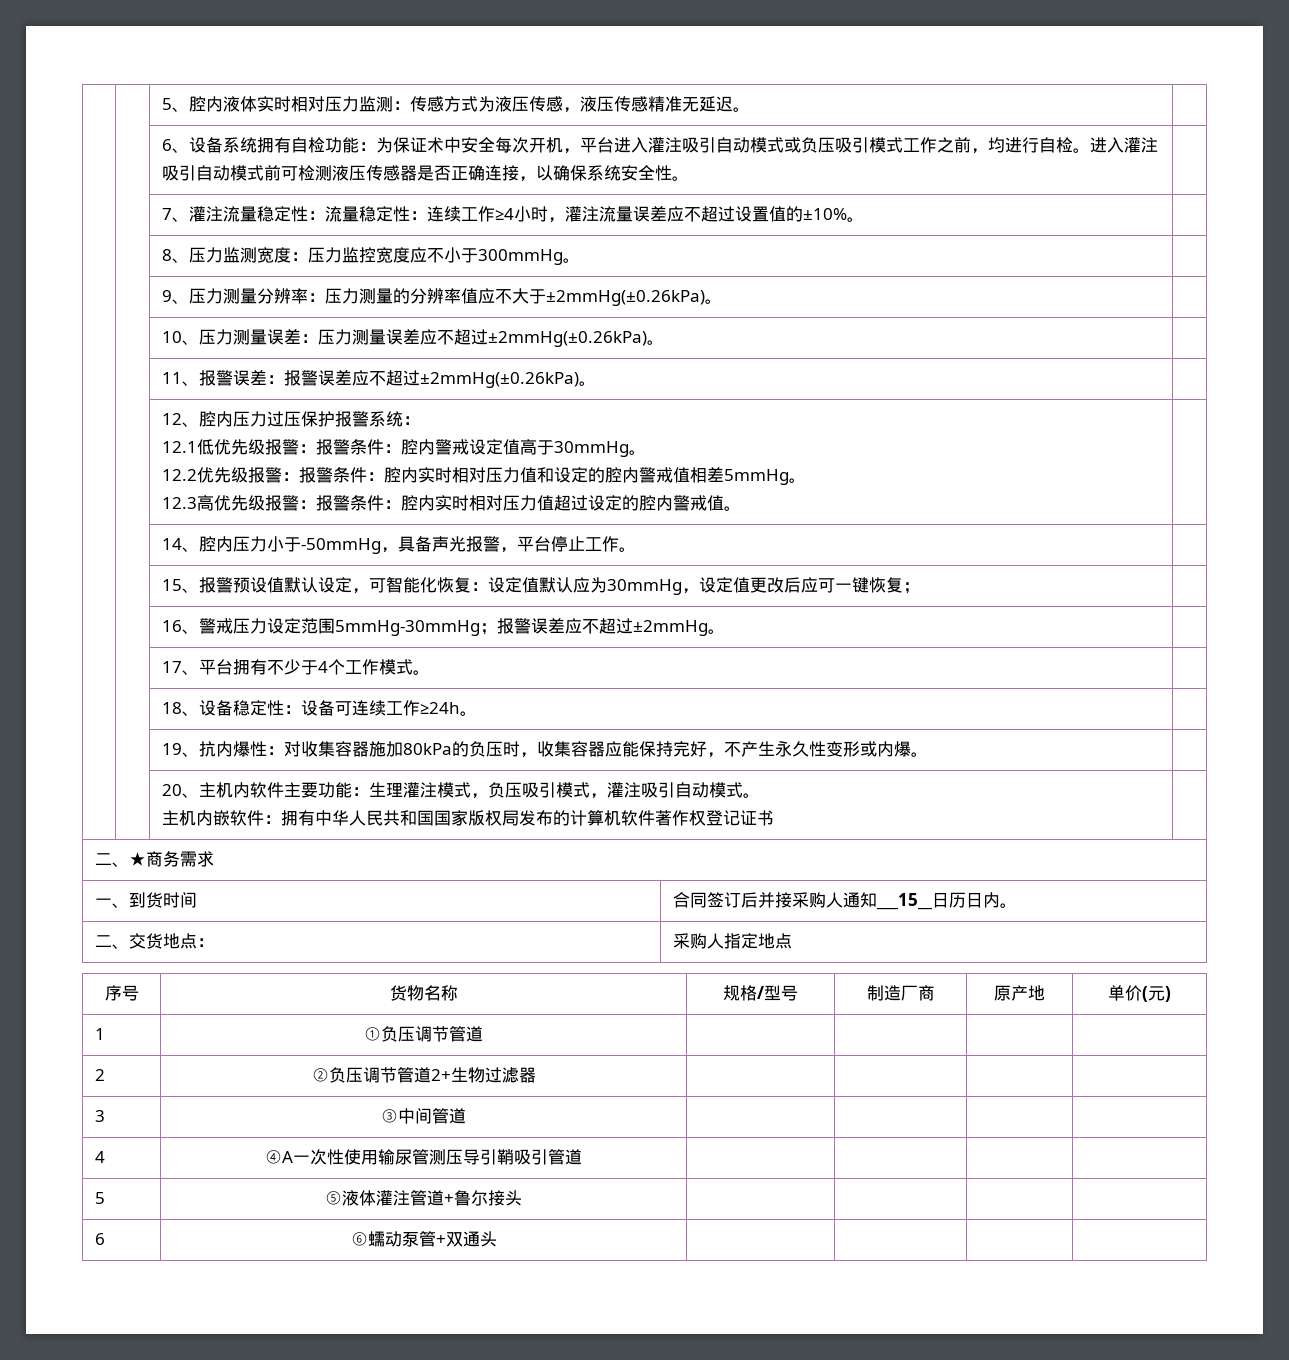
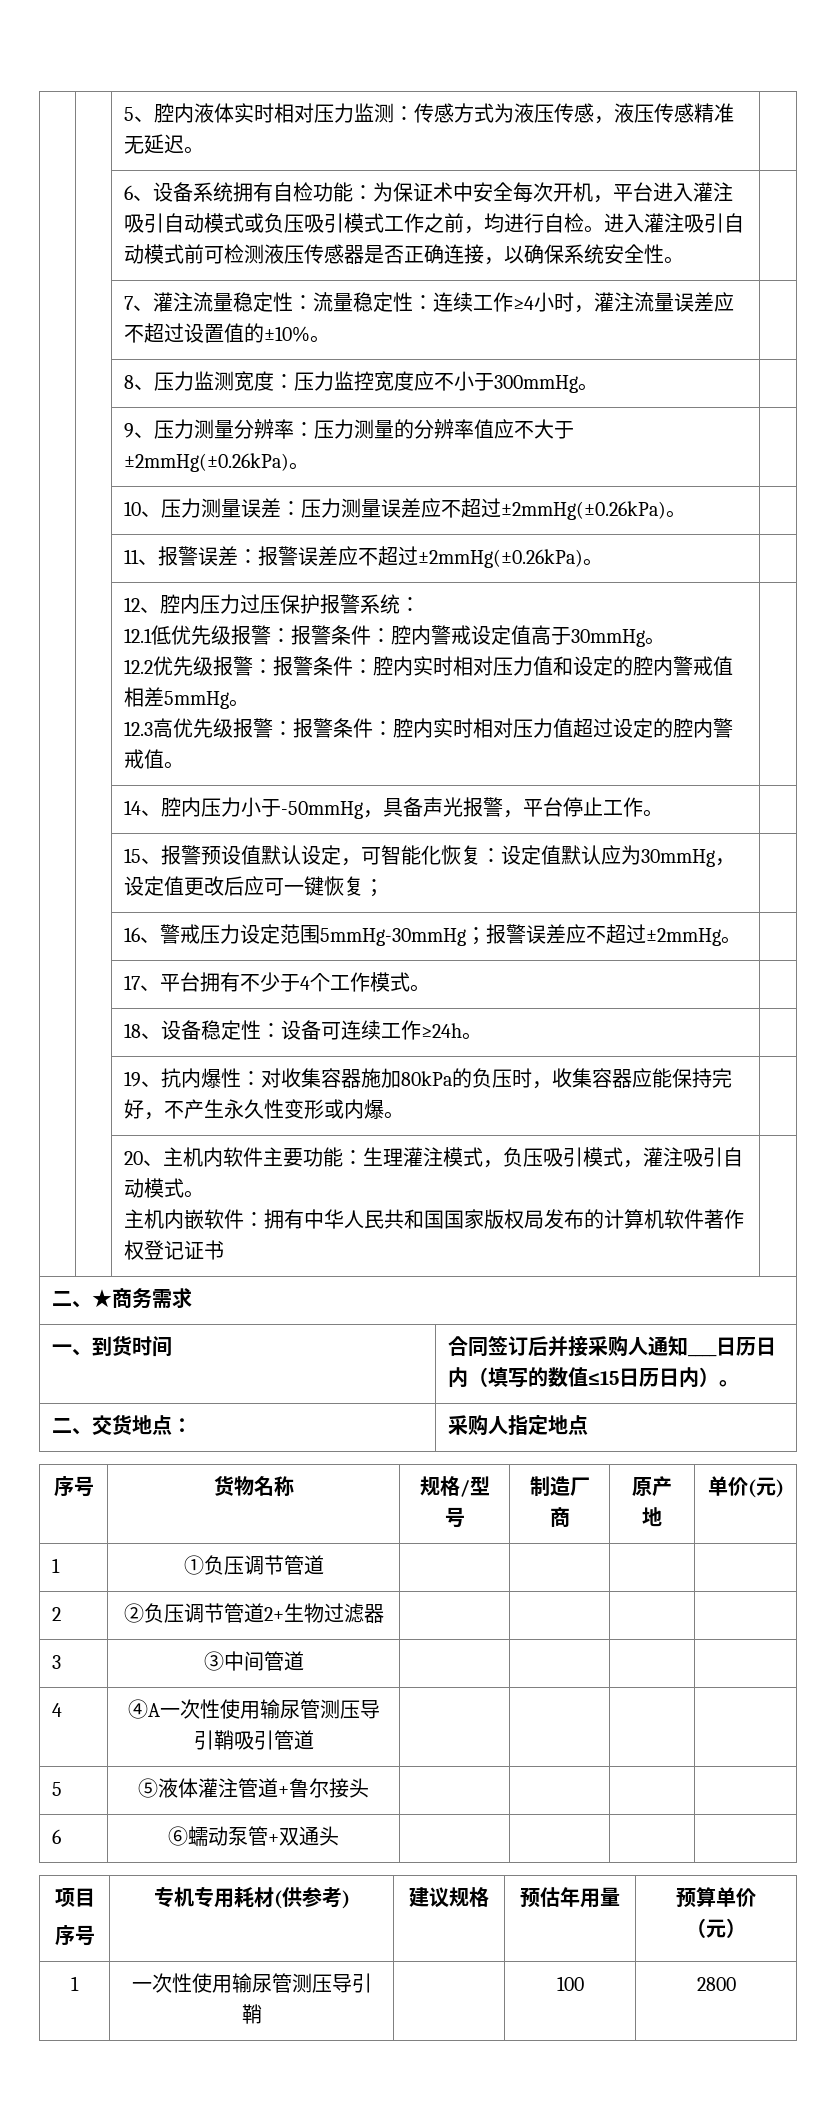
- 一、到货时间 | 合同签订后并接采购人通知___15__日历日内。
+ 一、到货时间 | 合同签订后并接采购人通知____日历日内（填写的数值≤15日历日内）。
+ 项目
+ 序号 | 专机专用耗材(供参考) | 建议规格 | 预估年用量 | 预算单价（元）
+ 1 | 一次性使用输尿管测压导引鞘 | | 100 | 2800

